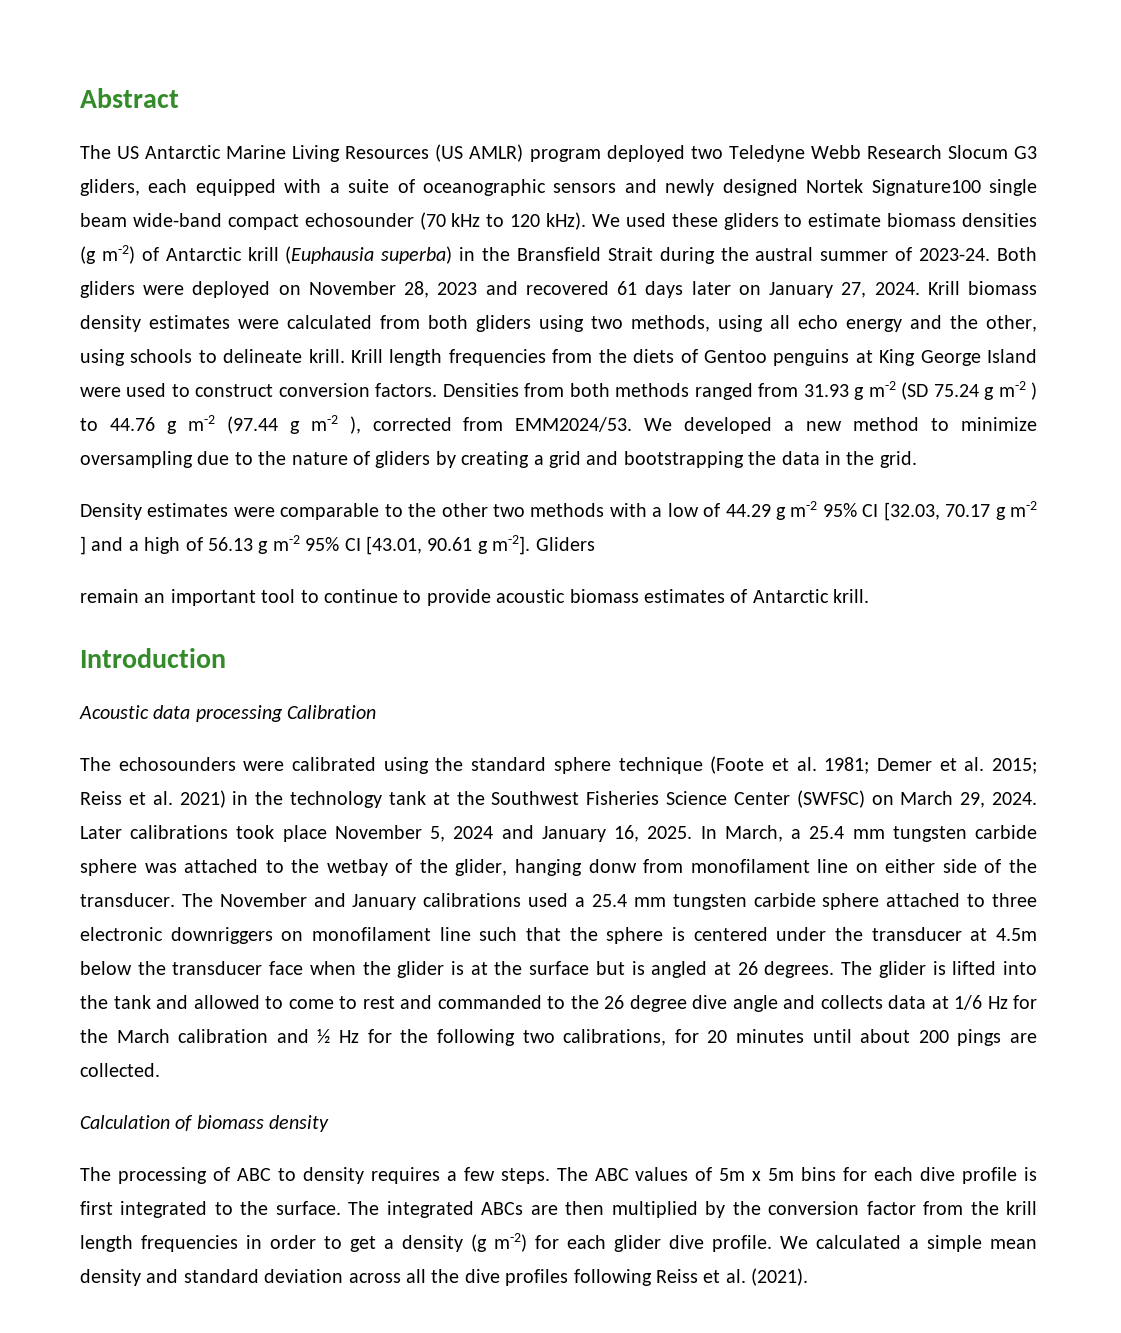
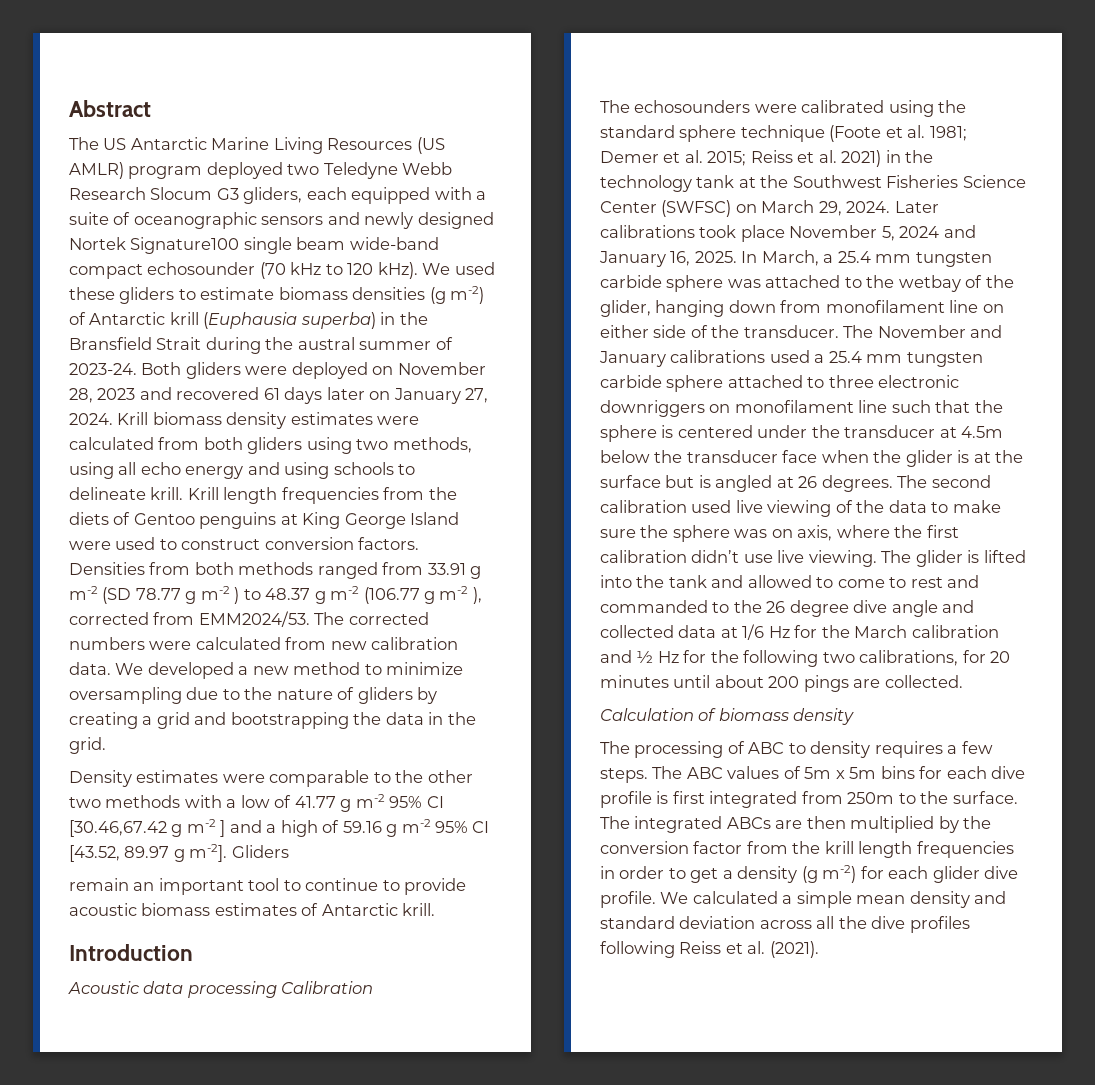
- Krill biomass density estimates were calculated from both gliders using two methods, using all echo energy and the other, using schools to delineate krill.
+ Krill biomass density estimates were calculated from both gliders using two methods, using all echo energy and using schools to delineate krill.
- Densities from both methods ranged from 31.93 g m-2 (SD 75.24 g m-2 ) to 44.76 g m-2 (97.44 g m-2 ), corrected from EMM2024/53.
+ Densities from both methods ranged from 33.91 g m-2 (SD 78.77 g m-2 ) to 48.37 g m-2 (106.77 g m-2 ), corrected from EMM2024/53.
+ The corrected numbers were calculated from new calibration data.
- Density estimates were comparable to the other two methods with a low of 44.29 g m-2 95% CI [32.03, 70.17 g m-2 ] and a high of 56.13 g m-2 95% CI [43.01, 90.61 g m-2].
+ Density estimates were comparable to the other two methods with a low of 41.77 g m-2 95% CI [30.46,67.42 g m-2 ] and a high of 59.16 g m-2 95% CI [43.52, 89.97 g m-2].
- In March, a 25.4 mm tungsten carbide sphere was attached to the wetbay of the glider, hanging donw from monofilament line on either side of the transducer.
+ In March, a 25.4 mm tungsten carbide sphere was attached to the wetbay of the glider, hanging down from monofilament line on either side of the transducer.
- The glider is lifted into the tank and allowed to come to rest and commanded to the 26 degree dive angle and collects data at 1/6 Hz for the March calibration and ½ Hz for the following two calibrations, for 20 minutes until about 200 pings are collected.
+ The second calibration used live viewing of the data to make sure the sphere was on axis, where the first calibration didn’t use live viewing. The glider is lifted into the tank and allowed to come to rest and commanded to the 26 degree dive angle and collected data at 1/6 Hz for the March calibration and ½ Hz for the following two calibrations, for 20 minutes until about 200 pings are collected.
- The ABC values of 5m x 5m bins for each dive profile is first integrated to the surface.
+ The ABC values of 5m x 5m bins for each dive profile is first integrated from 250m to the surface.

